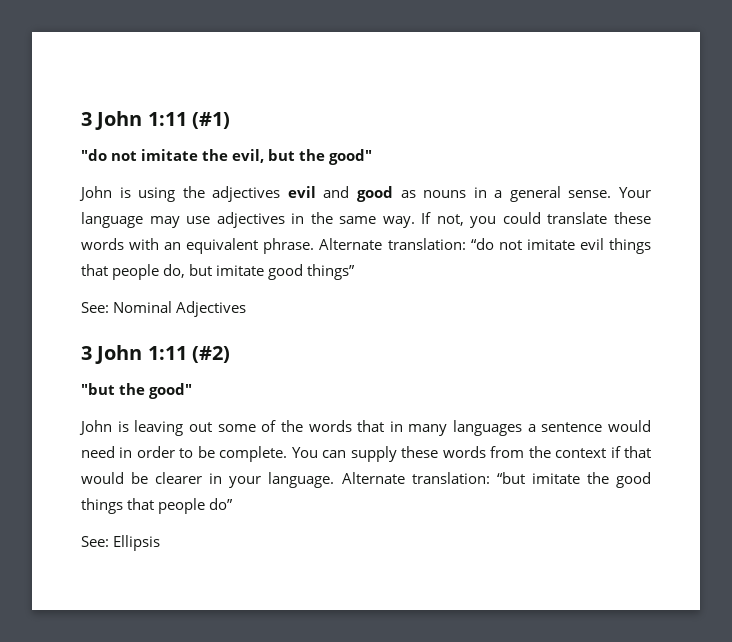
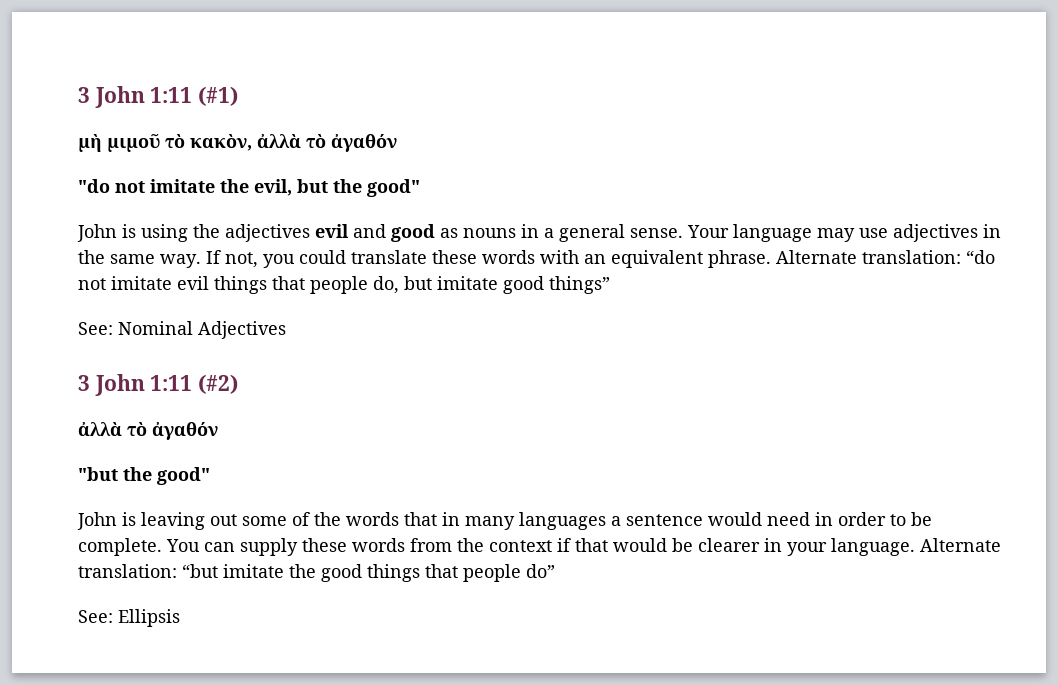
+ μὴ μιμοῦ τὸ κακὸν, ἀλλὰ τὸ ἀγαθόν
  3 John 1:11 (#2)
+ ἀλλὰ τὸ ἀγαθόν

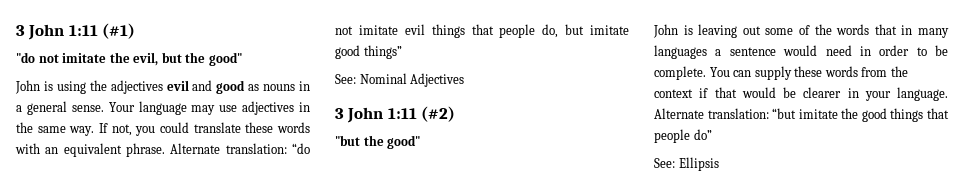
- μὴ μιμοῦ τὸ κακὸν, ἀλλὰ τὸ ἀγαθόν
  3 John 1:11 (#2)
- ἀλλὰ τὸ ἀγαθόν

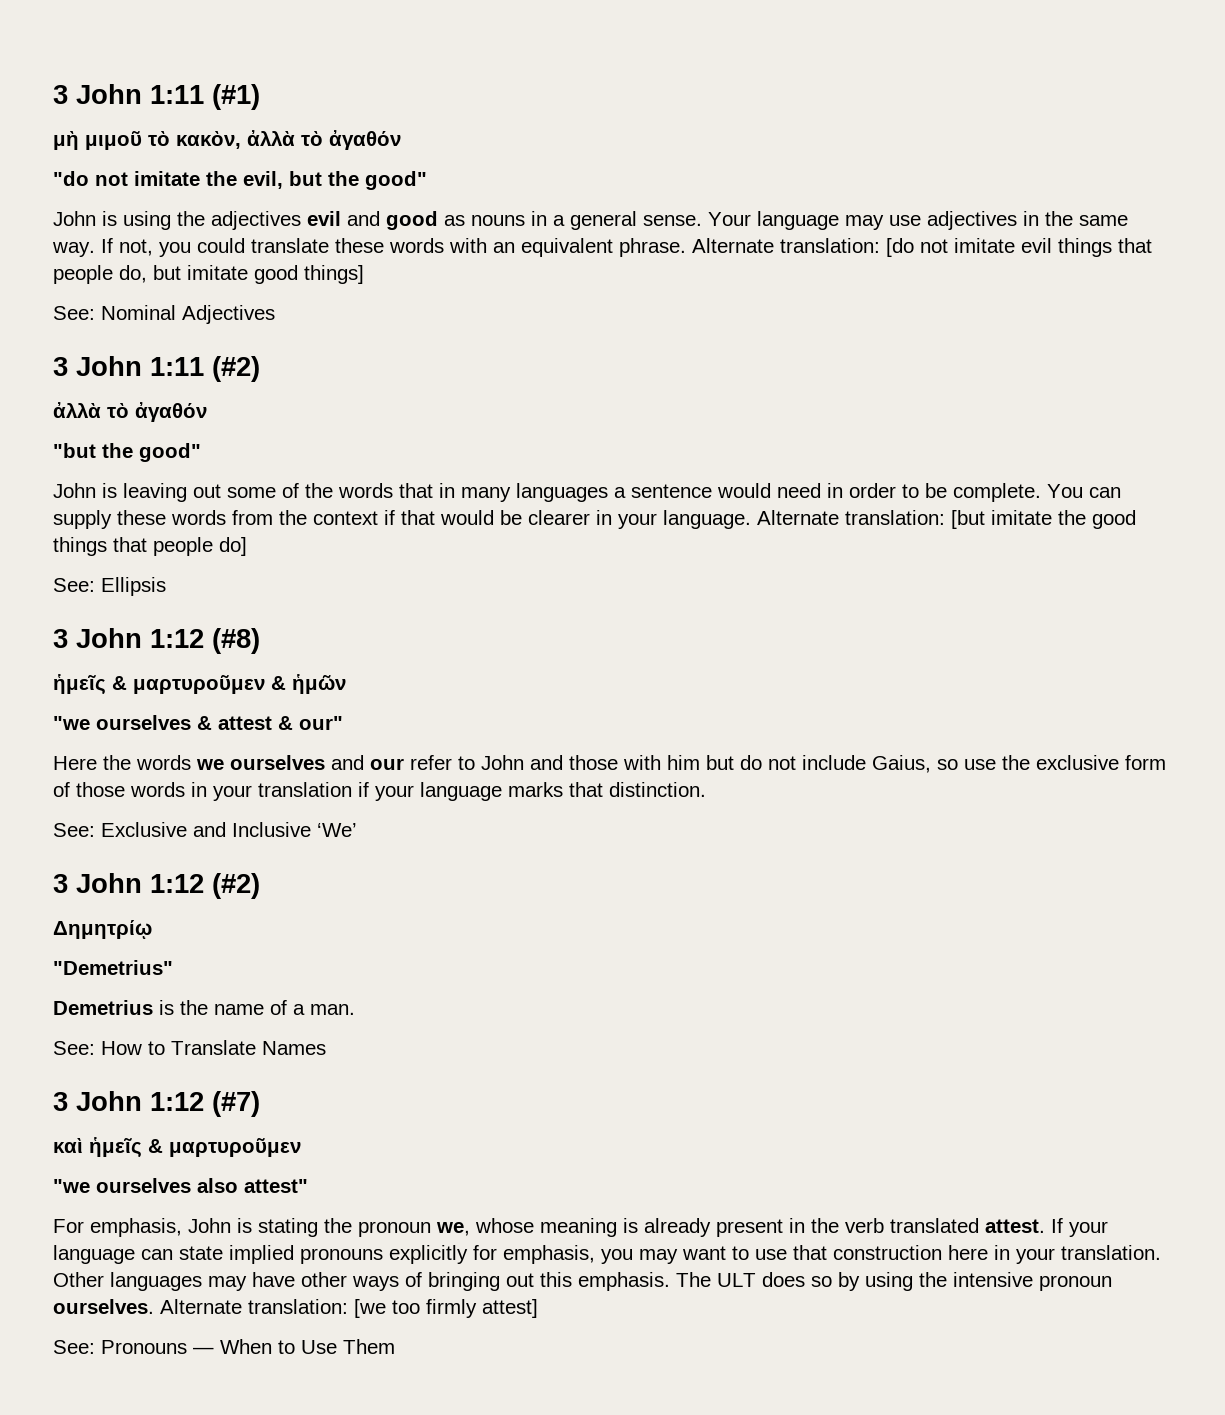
+ μὴ μιμοῦ τὸ κακὸν, ἀλλὰ τὸ ἀγαθόν
- Alternate translation: “do not imitate evil things that people do, but imitate good things”
+ Alternate translation: [do not imitate evil things that people do, but imitate good things]
  3 John 1:11 (#2)
+ ἀλλὰ τὸ ἀγαθόν
- Alternate translation: “but imitate the good things that people do”
+ Alternate translation: [but imitate the good things that people do]
+ 3 John 1:12 (#8)
+ ἡμεῖς & μαρτυροῦμεν & ἡμῶν
+ "we ourselves & attest & our"
+ Here the words we ourselves and our refer to John and those with him but do not include Gaius, so use the exclusive form of those words in your translation if your language marks that distinction.
+ See: Exclusive and Inclusive ‘We’
+ 3 John 1:12 (#2)
+ Δημητρίῳ
+ "Demetrius"
+ Demetrius is the name of a man.
+ See: How to Translate Names
+ 3 John 1:12 (#7)
+ καὶ ἡμεῖς & μαρτυροῦμεν
+ "we ourselves also attest"
+ For emphasis, John is stating the pronoun we, whose meaning is already present in the verb translated attest. If your language can state implied pronouns explicitly for emphasis, you may want to use that construction here in your translation. Other languages may have other ways of bringing out this emphasis. The ULT does so by using the intensive pronoun ourselves. Alternate translation: [we too firmly attest]
+ See: Pronouns — When to Use Them

